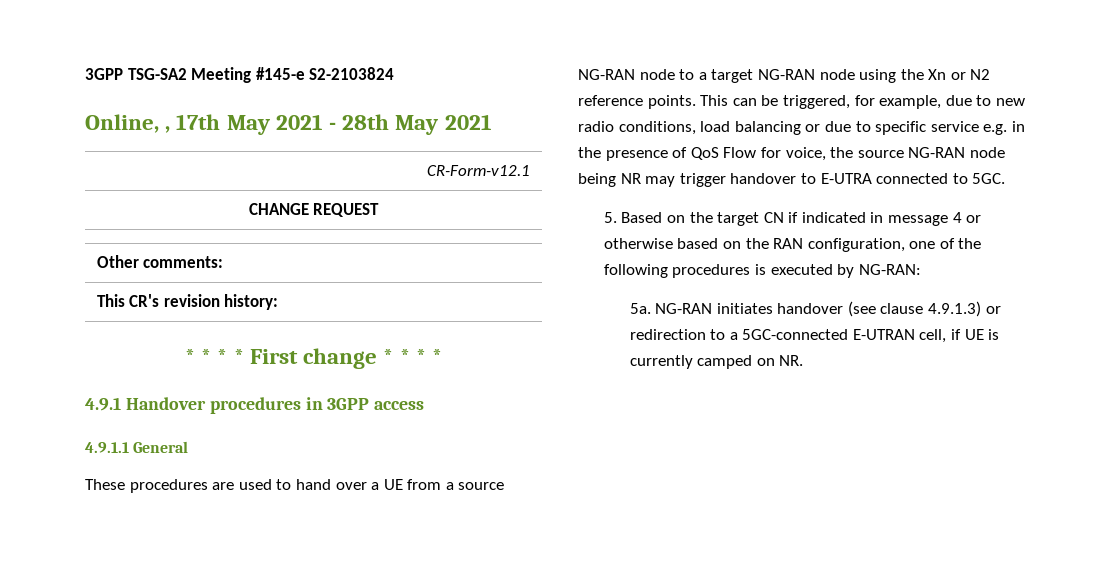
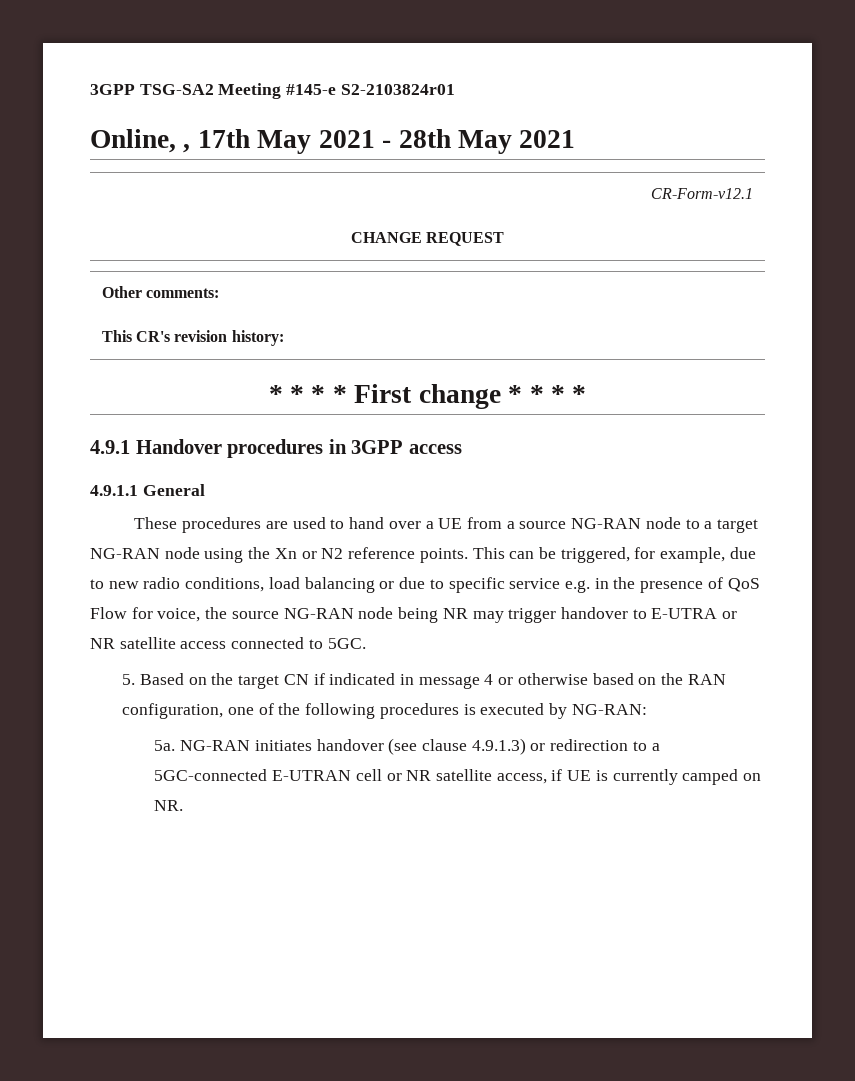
- 3GPP TSG-SA2 Meeting #145-e S2-2103824
+ 3GPP TSG-SA2 Meeting #145-e S2-2103824r01
- This can be triggered, for example, due to new radio conditions, load balancing or due to specific service e.g. in the presence of QoS Flow for voice, the source NG-RAN node being NR may trigger handover to E-UTRA connected to 5GC.
+ This can be triggered, for example, due to new radio conditions, load balancing or due to specific service e.g. in the presence of QoS Flow for voice, the source NG-RAN node being NR may trigger handover to E-UTRA or NR satellite access connected to 5GC.
- NG-RAN initiates handover (see clause 4.9.1.3) or redirection to a 5GC-connected E-UTRAN cell, if UE is currently camped on NR.
+ NG-RAN initiates handover (see clause 4.9.1.3) or redirection to a 5GC-connected E-UTRAN cell or NR satellite access, if UE is currently camped on NR.

